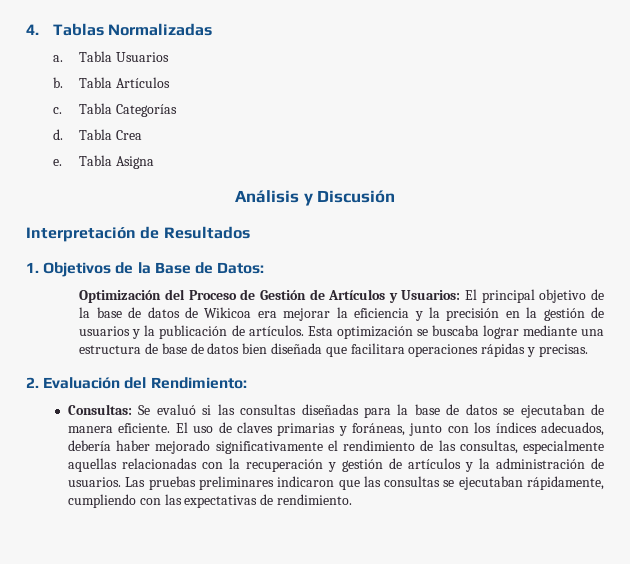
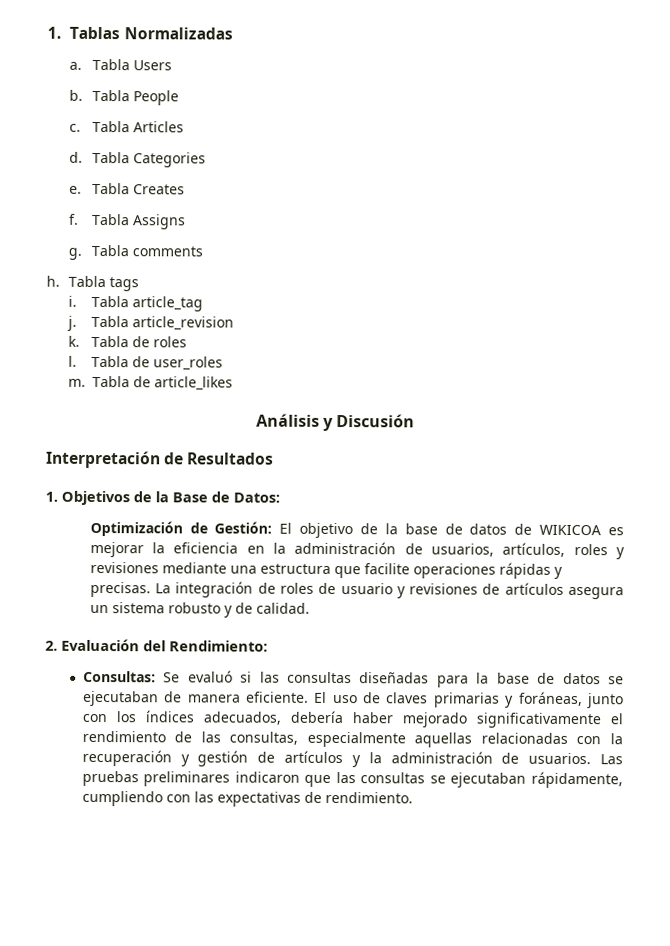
- 4. Tablas Normalizadas
+ 1. Tablas Normalizadas
- Tabla Usuarios
+ Tabla Users
- Tabla Artículos
+ Tabla People
- Tabla Categorías
+ Tabla Articles
- Tabla Crea
+ Tabla Categories
- Tabla Asigna
+ Tabla Creates
+ f. Tabla Assigns
+ g. Tabla comments
+ h. Tabla tags
+ i. Tabla article_tag
+ j. Tabla article_revision
+ k. Tabla de roles
+ l. Tabla de user_roles
+ m. Tabla de article_likes
- Optimización del Proceso de Gestión de Artículos y Usuarios: El principal objetivo de la base de datos de Wikicoa era mejorar la eficiencia y la precisión en la gestión de usuarios y la publicación de artículos. Esta optimización se buscaba lograr mediante una estructura de base de datos bien diseñada que facilitara operaciones rápidas y precisas.
+ Optimización de Gestión: El objetivo de la base de datos de WIKICOA es mejorar la eficiencia en la administración de usuarios, artículos, roles y revisiones mediante una estructura que facilite operaciones rápidas y precisas. La integración de roles de usuario y revisiones de artículos asegura un sistema robusto y de calidad.

